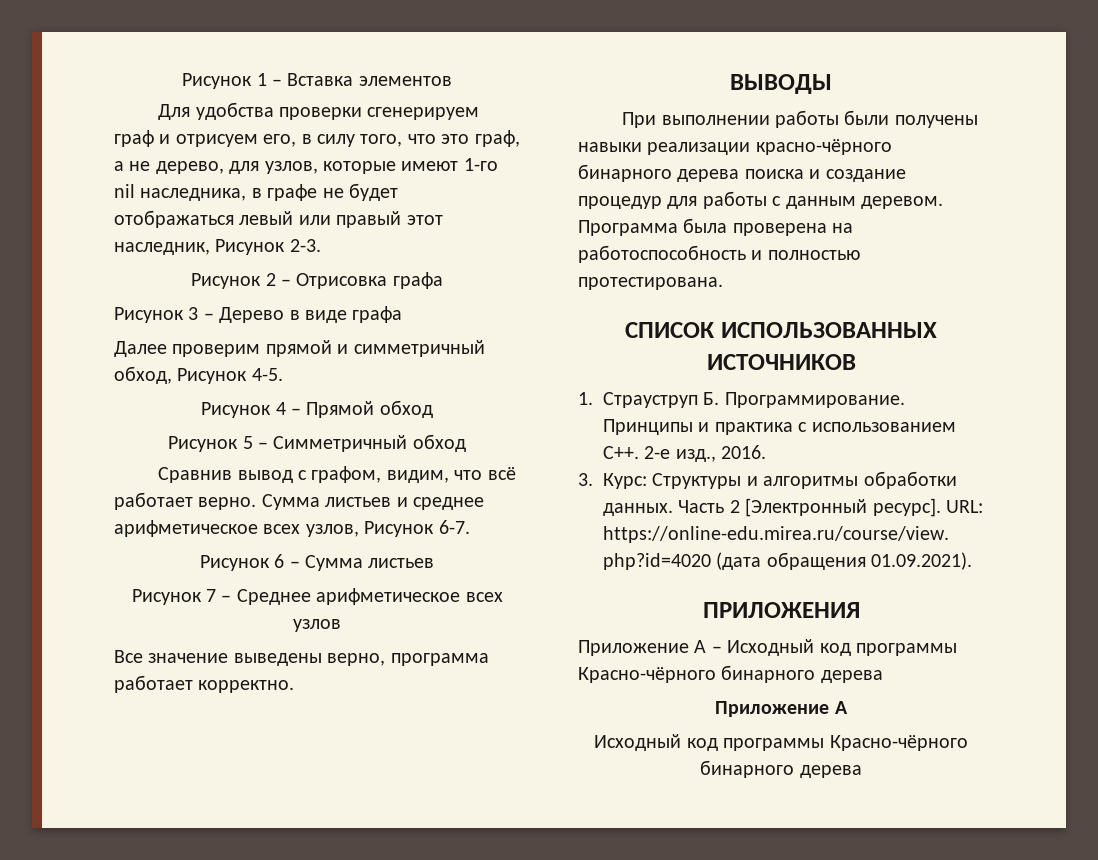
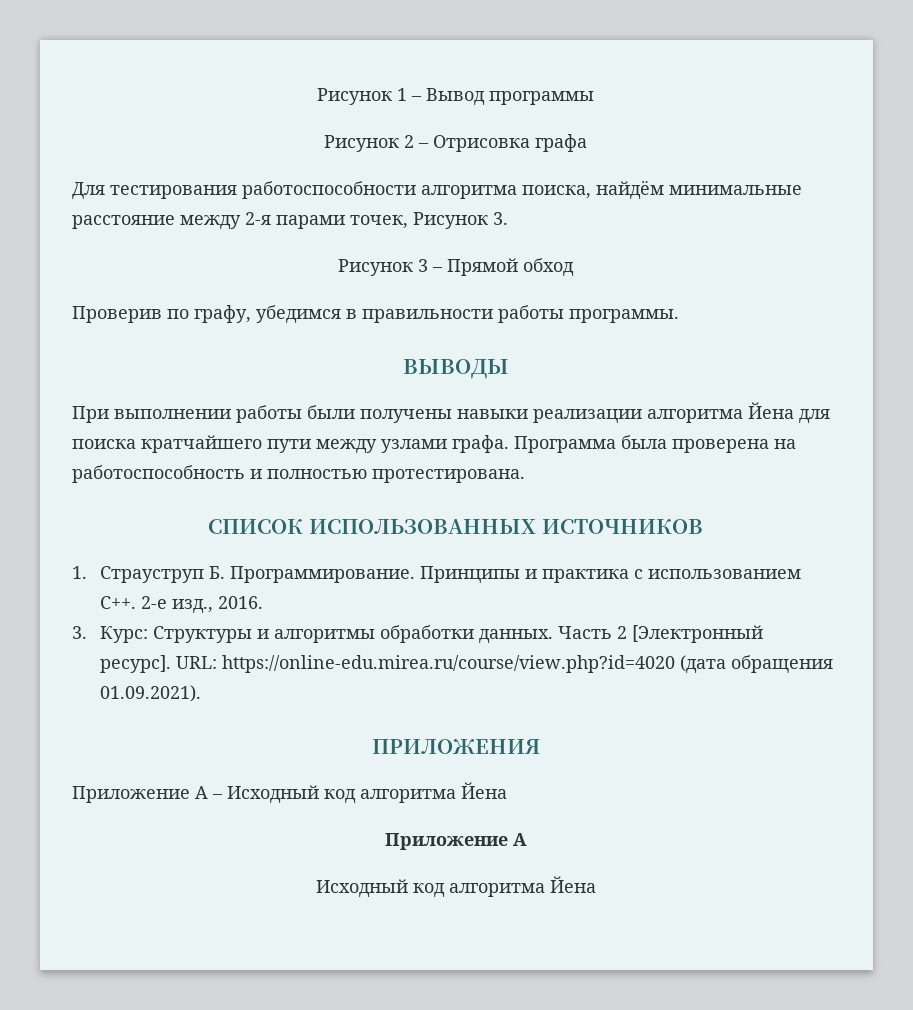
- Рисунок 1 – Вставка элементов
- Для удобства проверки сгенерируем граф и отрисуем его, в силу того, что это граф, а не дерево, для узлов, которые имеют 1-го nil наследника, в графе не будет отображаться левый или правый этот наследник, Рисунок 2-3.
+ Рисунок 1 – Вывод программы
- Рисунок 3 – Дерево в виде графа
- Далее проверим прямой и симметричный обход, Рисунок 4-5.
- Рисунок 4 – Прямой обход
- Рисунок 5 – Симметричный обход
- Сравнив вывод с графом, видим, что всё работает верно. Сумма листьев и среднее арифметическое всех узлов, Рисунок 6-7.
- Рисунок 6 – Сумма листьев
- Рисунок 7 – Среднее арифметическое всех узлов
- Все значение выведены верно, программа работает корректно.
+ Для тестирования работоспособности алгоритма поиска, найдём минимальные расстояние между 2-я парами точек, Рисунок 3.
+ Рисунок 3 – Прямой обход
+ Проверив по графу, убедимся в правильности работы программы.
- При выполнении работы были получены навыки реализации красно-чёрного бинарного дерева поиска и создание процедур для работы с данным деревом.
+ При выполнении работы были получены навыки реализации алгоритма Йена для поиска кратчайшего пути между узлами графа.
- Приложение А – Исходный код программы Красно-чёрного бинарного дерева
+ Приложение А – Исходный код алгоритма Йена
  Приложение А
- Исходный код программы Красно-чёрного бинарного дерева
+ Исходный код алгоритма Йена

